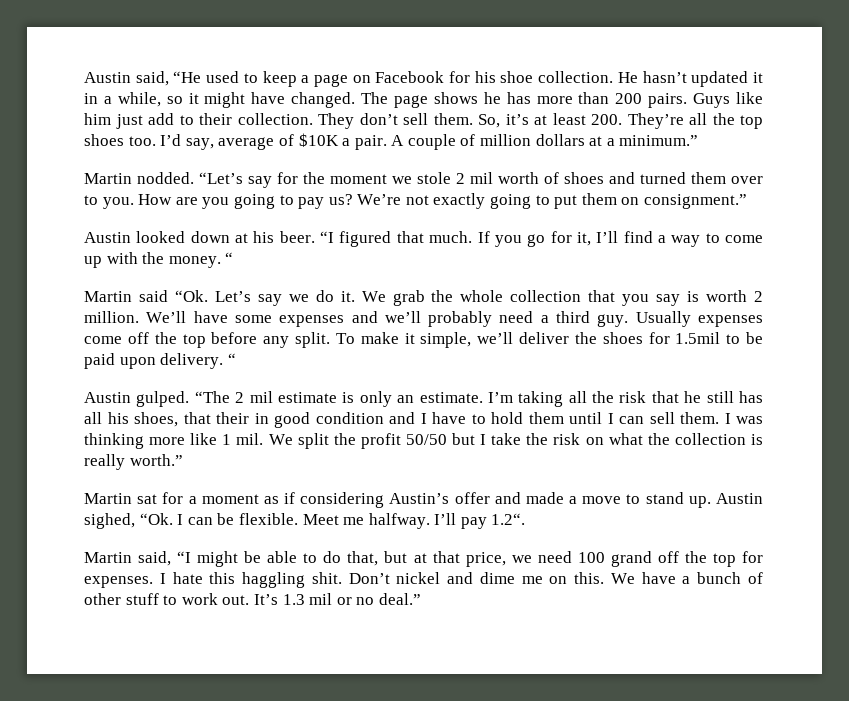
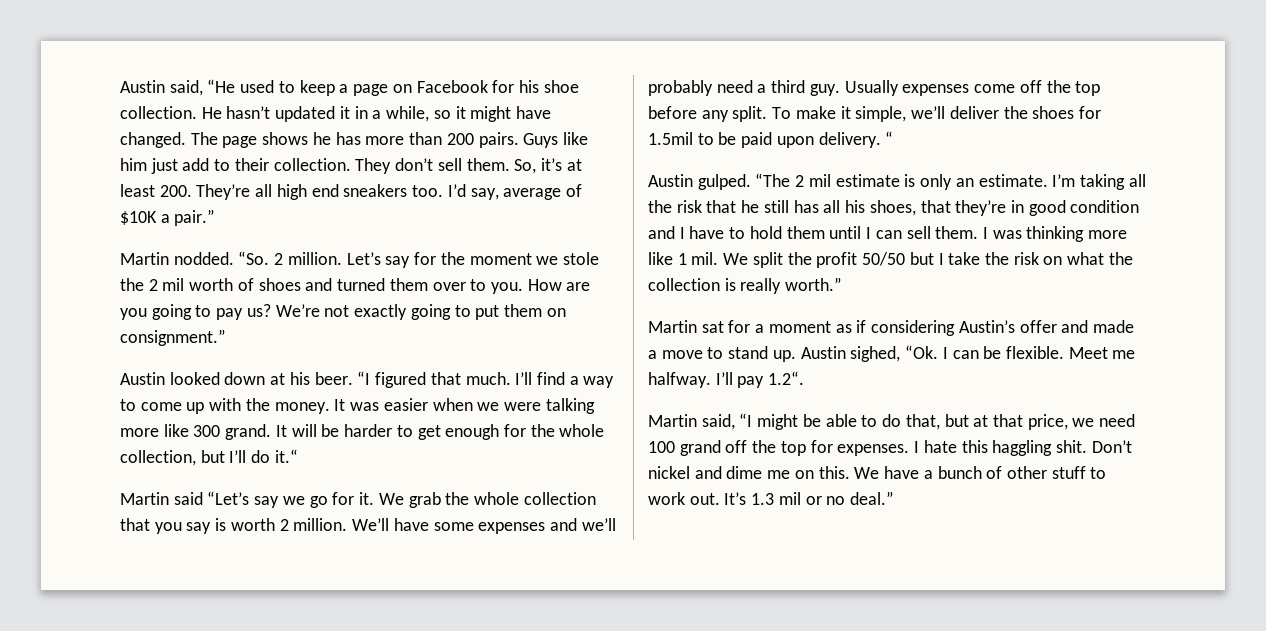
- So, it’s at least 200. They’re all the top shoes too.
+ So, it’s at least 200. They’re all high end sneakers too.
- I’d say, average of $10K a pair. A couple of million dollars at a minimum.”
- Martin nodded. “Let’s say for the moment we stole 2 mil worth of shoes and turned them over to you.
+ I’d say, average of $10K a pair.”
+ Martin nodded. “So. 2 million. Let’s say for the moment we stole the 2 mil worth of shoes and turned them over to you.
- If you go for it, I’ll find a way to come up with the money. “
- Martin said “Ok. Let’s say we do it.
+ I’ll find a way to come up with the money. It was easier when we were talking more like 300 grand. It will be harder to get enough for the whole collection, but I’ll do it.“
+ Martin said “Let’s say we go for it.
- I’m taking all the risk that he still has all his shoes, that their in good condition and I have to hold them until I can sell them.
+ I’m taking all the risk that he still has all his shoes, that they’re in good condition and I have to hold them until I can sell them.

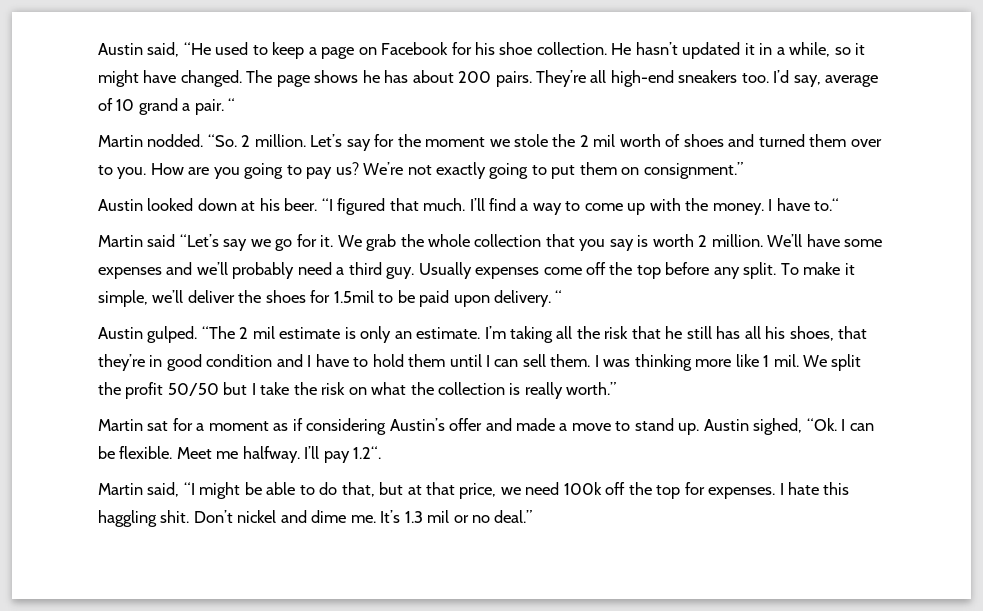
- The page shows he has more than 200 pairs. Guys like him just add to their collection. They don’t sell them. So, it’s at least 200. They’re all high end sneakers too.
+ The page shows he has about 200 pairs. They’re all high-end sneakers too.
- I’d say, average of $10K a pair.”
+ I’d say, average of 10 grand a pair. “
- It was easier when we were talking more like 300 grand. It will be harder to get enough for the whole collection, but I’ll do it.“
+ I have to.“
- Martin said, “I might be able to do that, but at that price, we need 100 grand off the top for expenses.
+ Martin said, “I might be able to do that, but at that price, we need 100k off the top for expenses.
- Don’t nickel and dime me on this. We have a bunch of other stuff to work out.
+ Don’t nickel and dime me.

